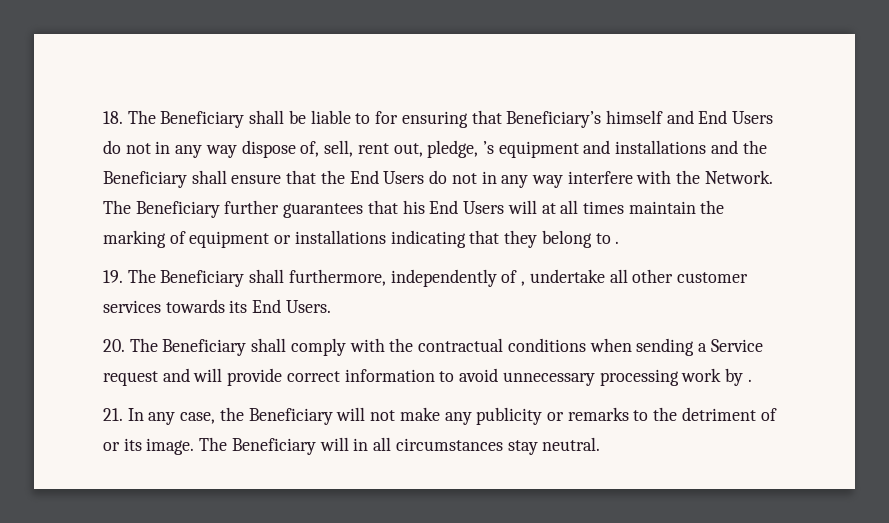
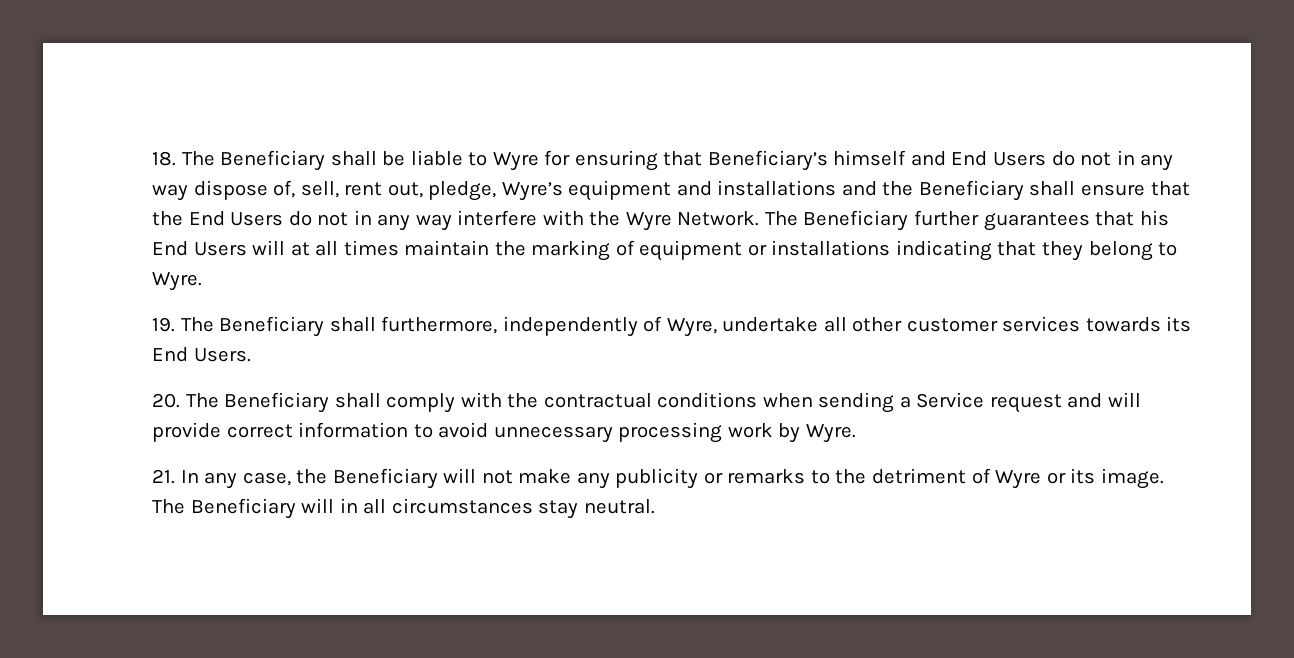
- 18. The Beneficiary shall be liable to for ensuring that Beneficiary’s himself and End Users do not in any way dispose of, sell, rent out, pledge, ’s equipment and installations and the Beneficiary shall ensure that the End Users do not in any way interfere with the Network.
+ 18. The Beneficiary shall be liable to Wyre for ensuring that Beneficiary’s himself and End Users do not in any way dispose of, sell, rent out, pledge, Wyre’s equipment and installations and the Beneficiary shall ensure that the End Users do not in any way interfere with the Wyre Network.
- The Beneficiary further guarantees that his End Users will at all times maintain the marking of equipment or installations indicating that they belong to .
+ The Beneficiary further guarantees that his End Users will at all times maintain the marking of equipment or installations indicating that they belong to Wyre.
- 19. The Beneficiary shall furthermore, independently of , undertake all other customer services towards its End Users.
+ 19. The Beneficiary shall furthermore, independently of Wyre, undertake all other customer services towards its End Users.
- 20. The Beneficiary shall comply with the contractual conditions when sending a Service request and will provide correct information to avoid unnecessary processing work by .
+ 20. The Beneficiary shall comply with the contractual conditions when sending a Service request and will provide correct information to avoid unnecessary processing work by Wyre.
- 21. In any case, the Beneficiary will not make any publicity or remarks to the detriment of or its image.
+ 21. In any case, the Beneficiary will not make any publicity or remarks to the detriment of Wyre or its image.

